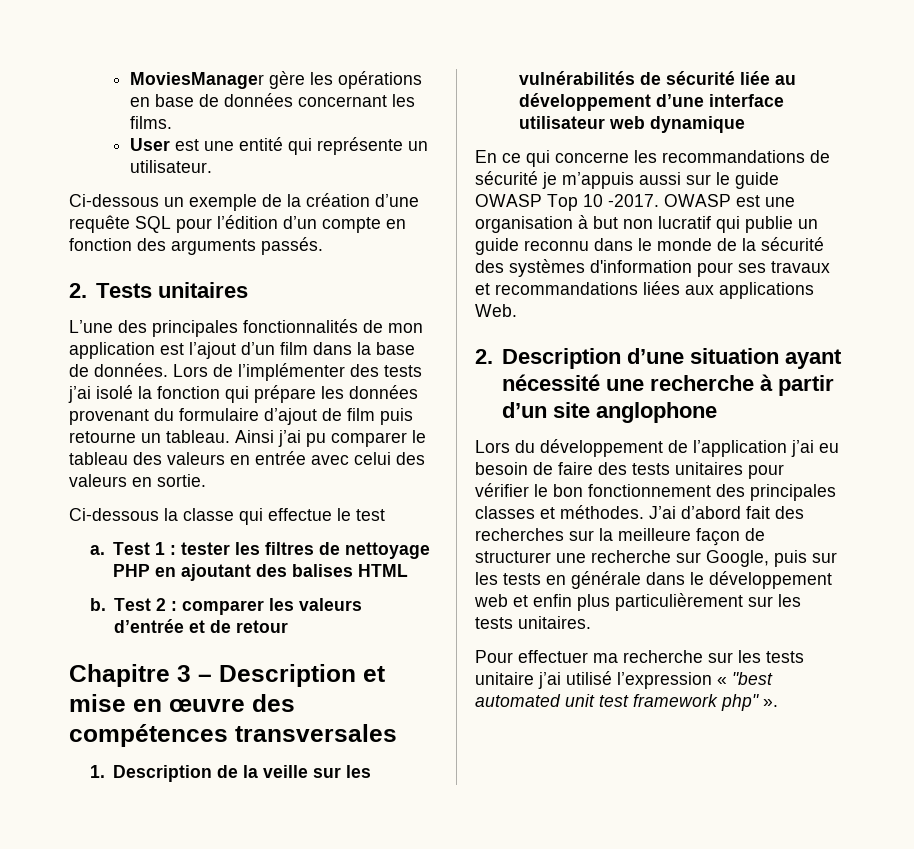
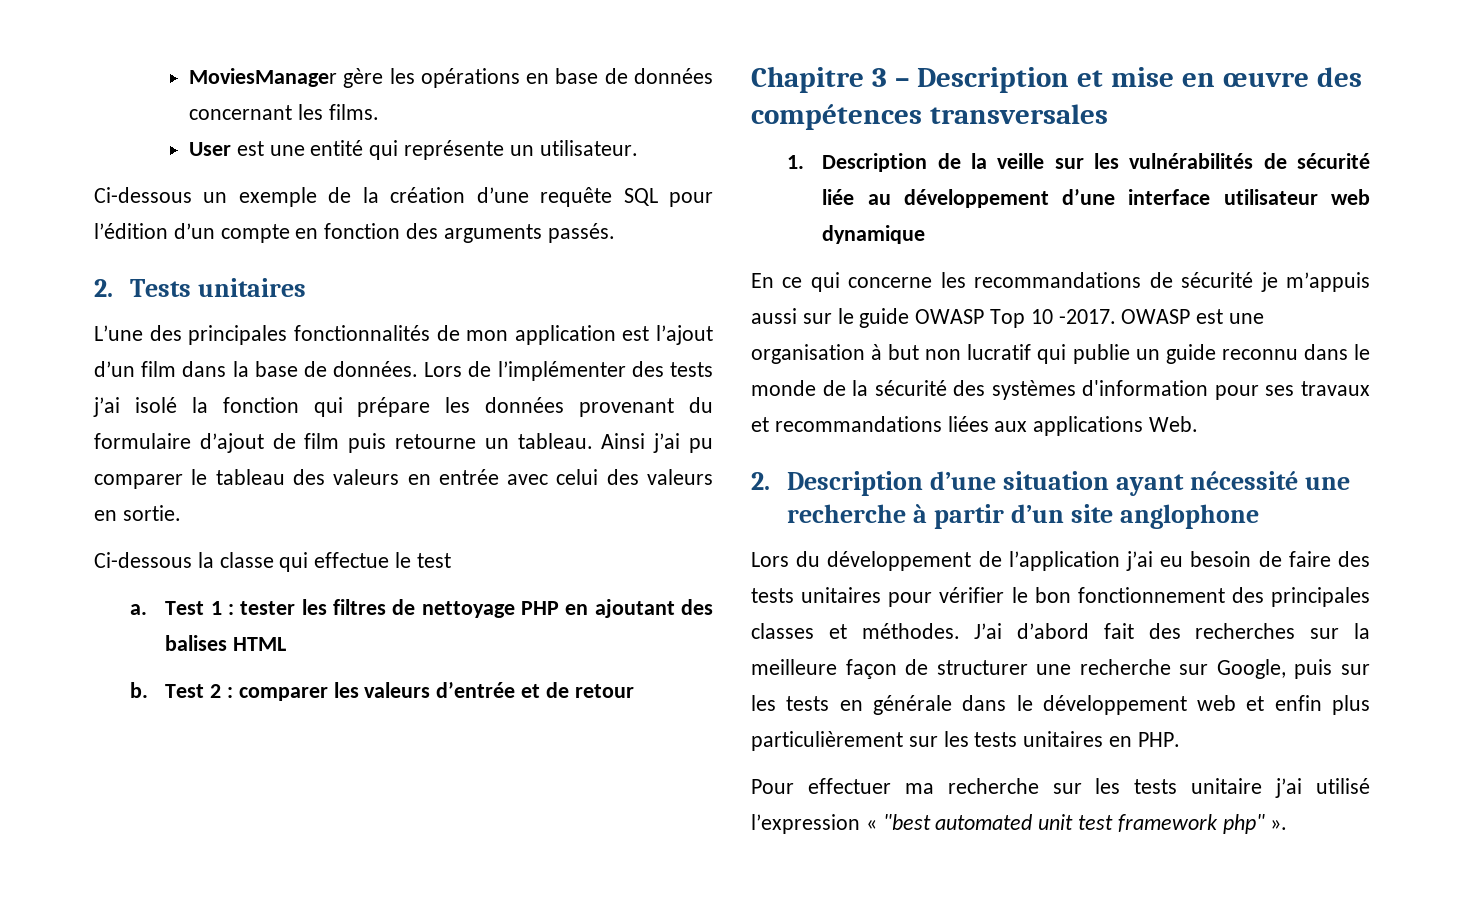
- J’ai d’abord fait des recherches sur la meilleure façon de structurer une recherche sur Google, puis sur les tests en générale dans le développement web et enfin plus particulièrement sur les tests unitaires.
+ J’ai d’abord fait des recherches sur la meilleure façon de structurer une recherche sur Google, puis sur les tests en générale dans le développement web et enfin plus particulièrement sur les tests unitaires en PHP.

